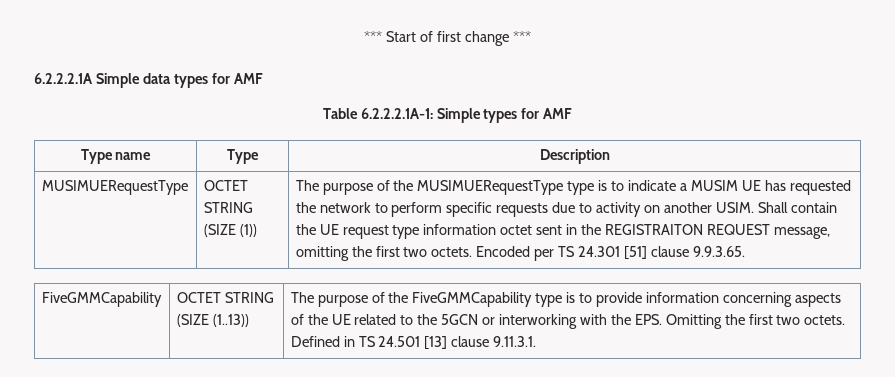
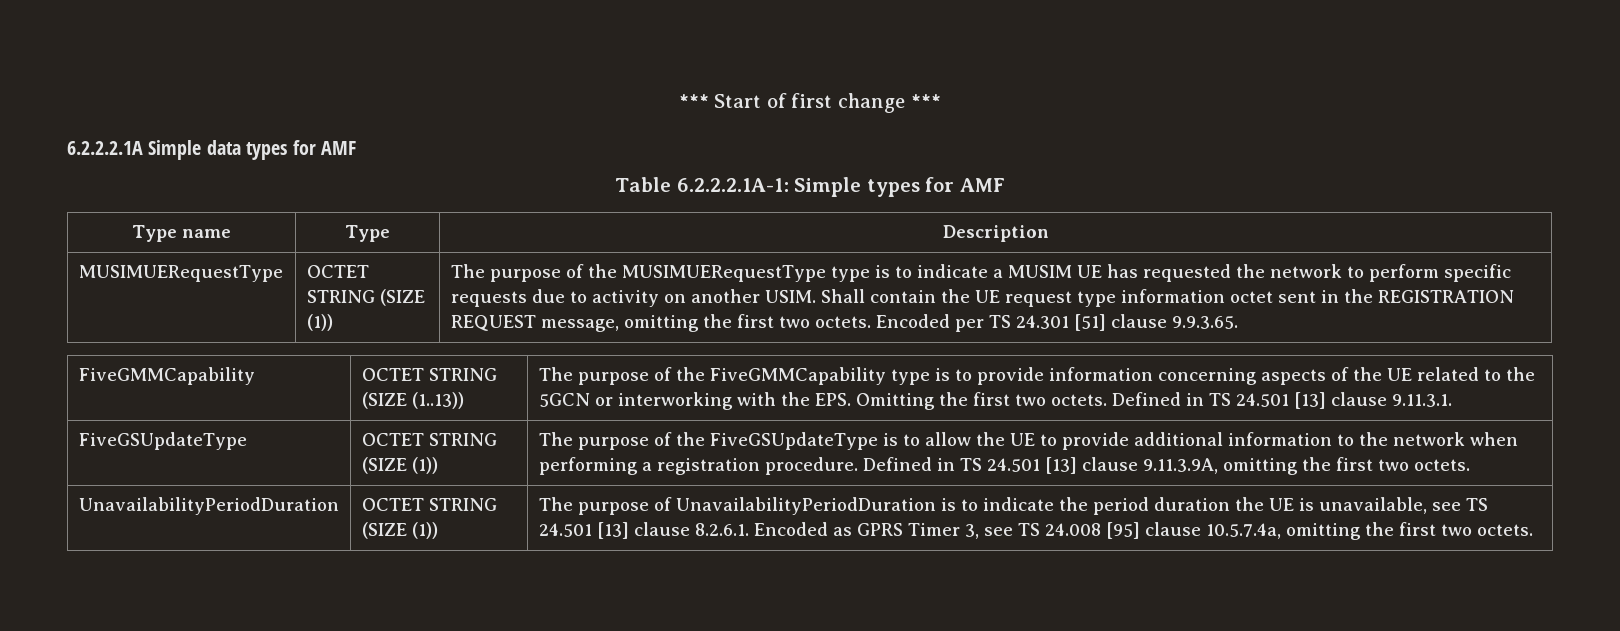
- Shall contain the UE request type information octet sent in the REGISTRAITON REQUEST message, omitting the first two octets.
+ Shall contain the UE request type information octet sent in the REGISTRATION REQUEST message, omitting the first two octets.
+ FiveGSUpdateType | OCTET STRING (SIZE (1)) | The purpose of the FiveGSUpdateType is to allow the UE to provide additional information to the network when performing a registration procedure. Defined in TS 24.501 [13] clause 9.11.3.9A, omitting the first two octets.
+ UnavailabilityPeriodDuration | OCTET STRING (SIZE (1)) | The purpose of UnavailabilityPeriodDuration is to indicate the period duration the UE is unavailable, see TS 24.501 [13] clause 8.2.6.1. Encoded as GPRS Timer 3, see TS 24.008 [95] clause 10.5.7.4a, omitting the first two octets.

